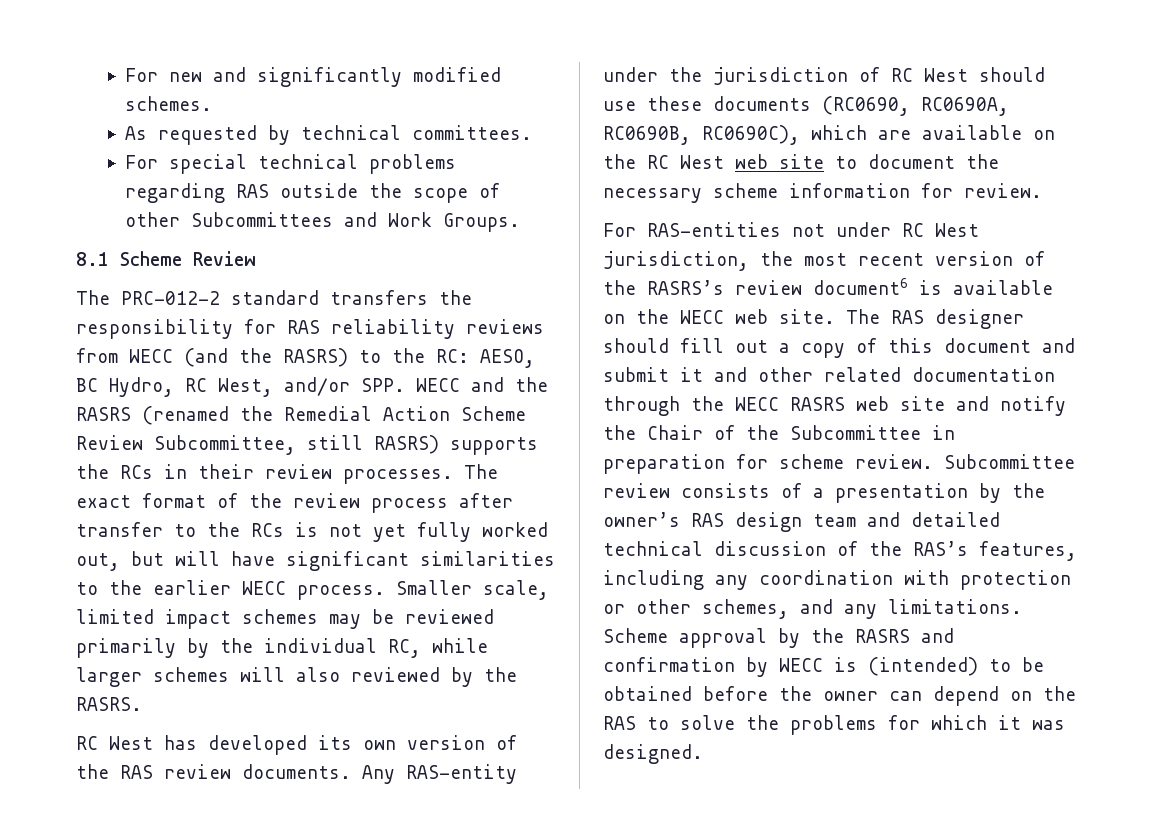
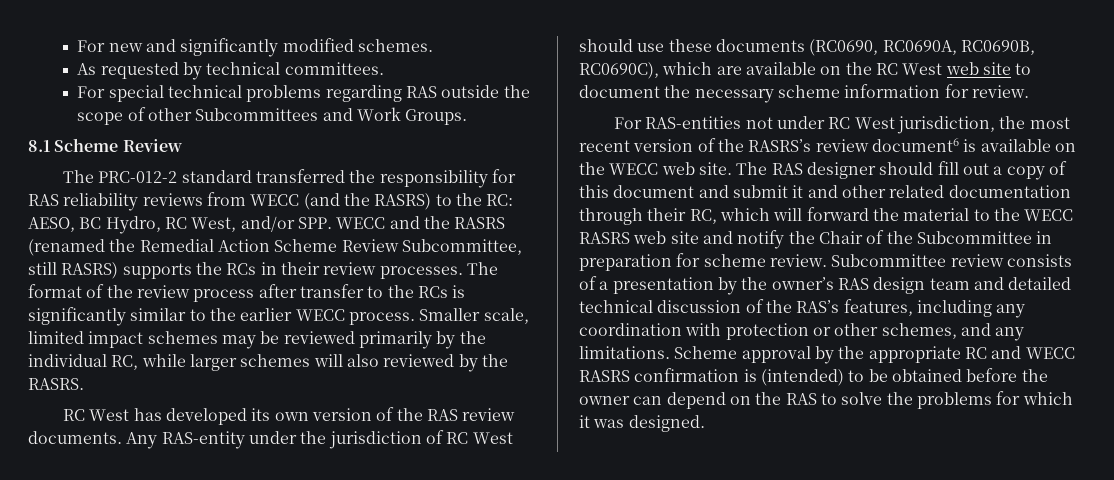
- The PRC-012-2 standard transfers the responsibility for RAS reliability reviews from WECC (and the RASRS) to the RC: AESO, BC Hydro, RC West, and/or SPP. WECC and the RASRS (renamed the Remedial Action Scheme Review Subcommittee, still RASRS) supports the RCs in their review processes.
+ The PRC-012-2 standard transferred the responsibility for RAS reliability reviews from WECC (and the RASRS) to the RC: AESO, BC Hydro, RC West, and/or SPP. WECC and the RASRS (renamed the Remedial Action Scheme Review Subcommittee, still RASRS) supports the RCs in their review processes.
- The exact format of the review process after transfer to the RCs is not yet fully worked out, but will have significant similarities to the earlier WECC process.
+ The format of the review process after transfer to the RCs is significantly similar to the earlier WECC process.
- The RAS designer should fill out a copy of this document and submit it and other related documentation through the WECC RASRS web site and notify the Chair of the Subcommittee in preparation for scheme review.
+ The RAS designer should fill out a copy of this document and submit it and other related documentation through their RC, which will forward the material to the WECC RASRS web site and notify the Chair of the Subcommittee in preparation for scheme review.
- Scheme approval by the RASRS and confirmation by WECC is (intended) to be obtained before the owner can depend on the RAS to solve the problems for which it was designed.
+ Scheme approval by the appropriate RC and WECC RASRS confirmation is (intended) to be obtained before the owner can depend on the RAS to solve the problems for which it was designed.

